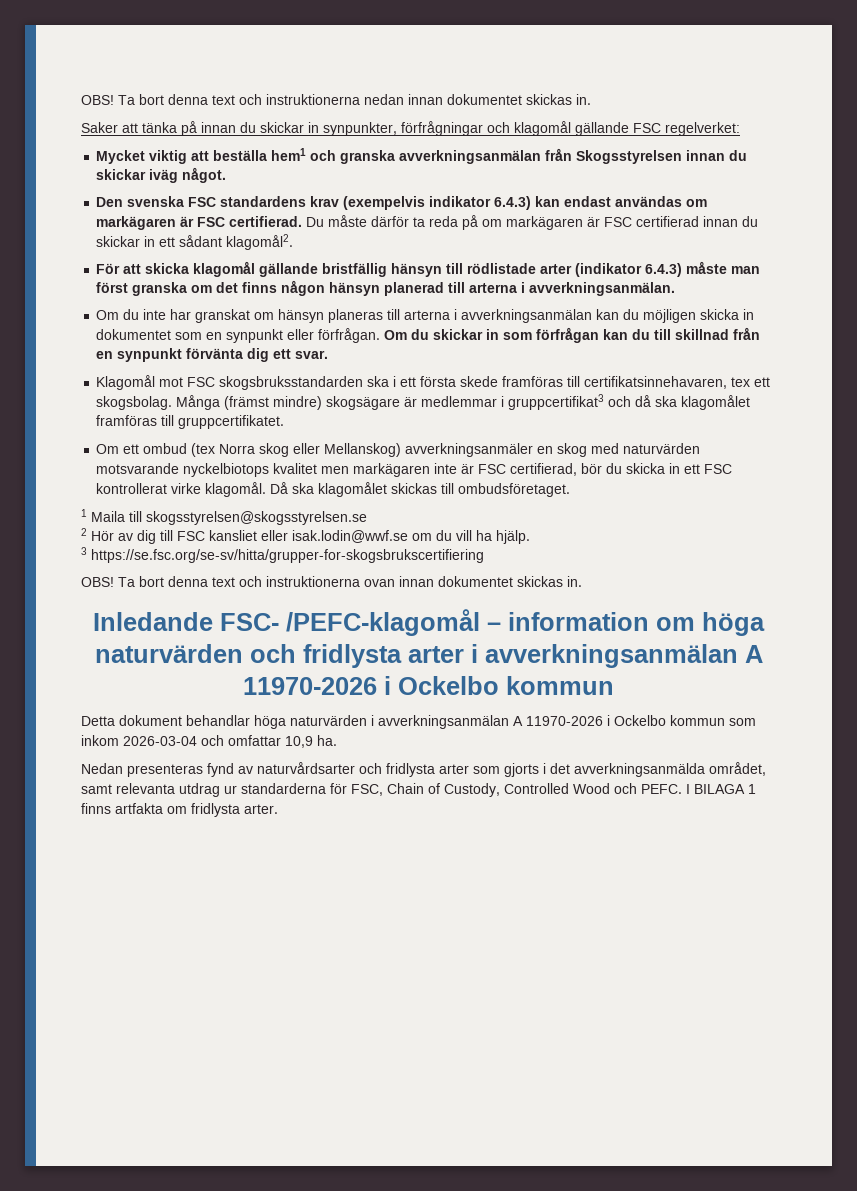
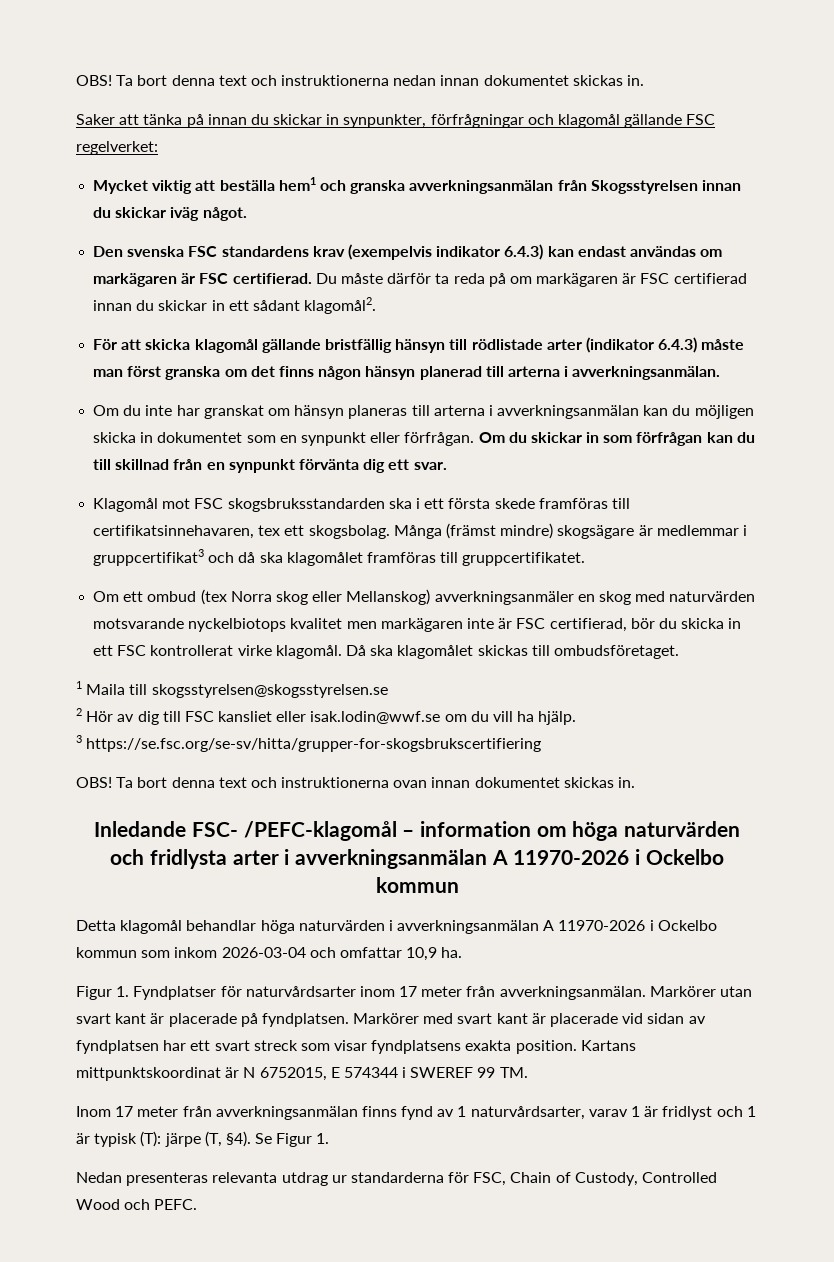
- Detta dokument behandlar höga naturvärden i avverkningsanmälan A 11970-2026 i Ockelbo kommun som inkom 2026-03-04 och omfattar 10,9 ha.
+ Detta klagomål behandlar höga naturvärden i avverkningsanmälan A 11970-2026 i Ockelbo kommun som inkom 2026-03-04 och omfattar 10,9 ha.
- Nedan presenteras fynd av naturvårdsarter och fridlysta arter som gjorts i det avverkningsanmälda området, samt relevanta utdrag ur standarderna för FSC, Chain of Custody, Controlled Wood och PEFC. I BILAGA 1 finns artfakta om fridlysta arter.
+ Figur 1. Fyndplatser för naturvårdsarter inom 17 meter från avverkningsanmälan. Markörer utan svart kant är placerade på fyndplatsen. Markörer med svart kant är placerade vid sidan av fyndplatsen har ett svart streck som visar fyndplatsens exakta position. Kartans mittpunktskoordinat är N 6752015, E 574344 i SWEREF 99 TM.
+ Inom 17 meter från avverkningsanmälan finns fynd av 1 naturvårdsarter, varav 1 är fridlyst och 1 är typisk (T): järpe (T, §4). Se Figur 1.
+ Nedan presenteras relevanta utdrag ur standarderna för FSC, Chain of Custody, Controlled Wood och PEFC.

